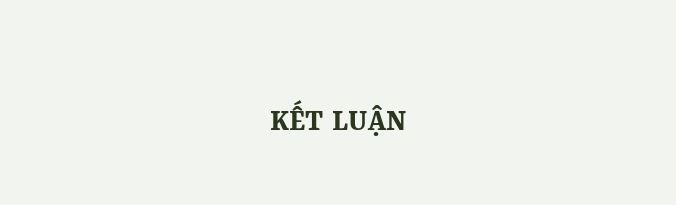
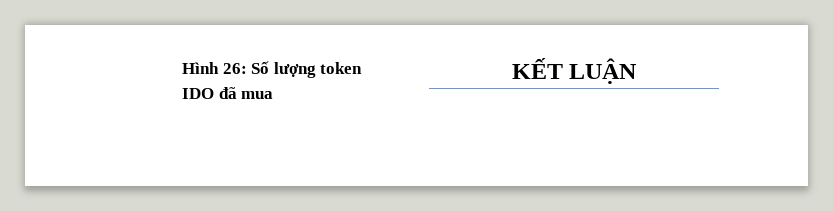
+ Hình 26: Số lượng token IDO đã mua

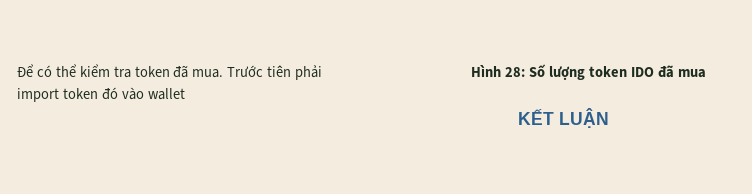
- Hình 26: Số lượng token IDO đã mua
+ Để có thể kiểm tra token đã mua. Trước tiên phải import token đó vào wallet
+ Hình 28: Số lượng token IDO đã mua

